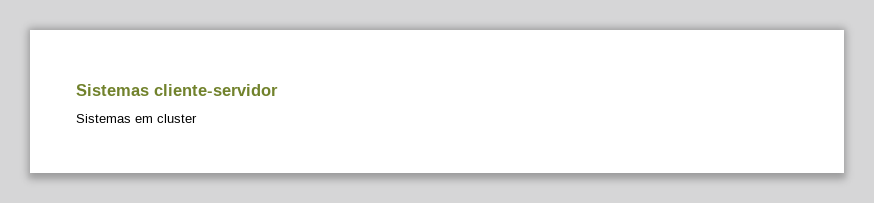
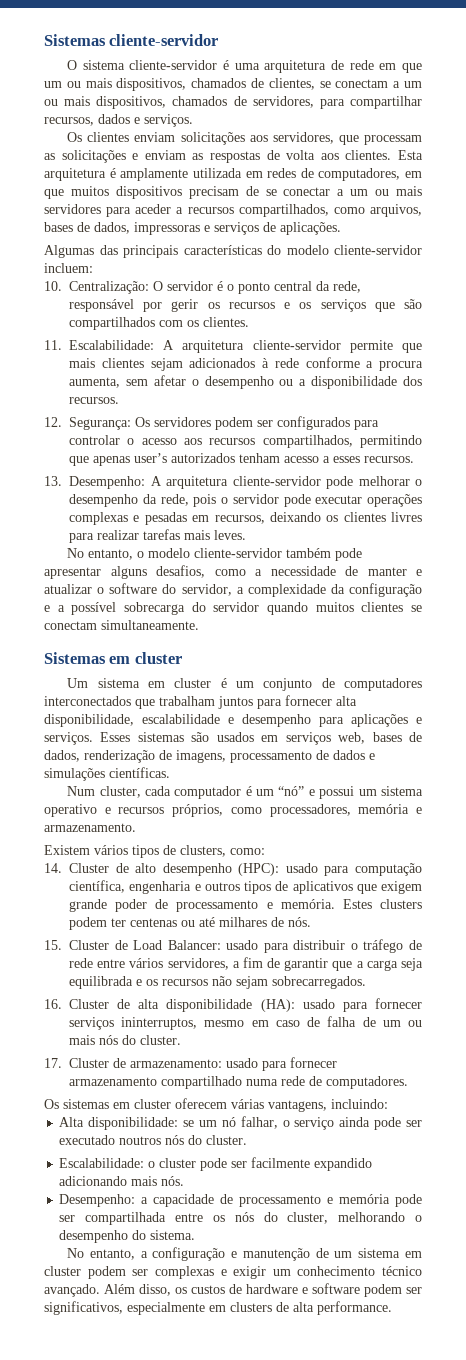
+ O sistema cliente-servidor é uma arquitetura de rede em que um ou mais dispositivos, chamados de clientes, se conectam a um ou mais dispositivos, chamados de servidores, para compartilhar recursos, dados e serviços.
+ Os clientes enviam solicitações aos servidores, que processam as solicitações e enviam as respostas de volta aos clientes. Esta arquitetura é amplamente utilizada em redes de computadores, em que muitos dispositivos precisam de se conectar a um ou mais servidores para aceder a recursos compartilhados, como arquivos, bases de dados, impressoras e serviços de aplicações.
+ Algumas das principais características do modelo cliente-servidor incluem:
+ 10. Centralização: O servidor é o ponto central da rede, responsável por gerir os recursos e os serviços que são compartilhados com os clientes.
+ 11. Escalabilidade: A arquitetura cliente-servidor permite que mais clientes sejam adicionados à rede conforme a procura aumenta, sem afetar o desempenho ou a disponibilidade dos recursos.
+ 12. Segurança: Os servidores podem ser configurados para controlar o acesso aos recursos compartilhados, permitindo que apenas user’s autorizados tenham acesso a esses recursos.
+ 13. Desempenho: A arquitetura cliente-servidor pode melhorar o desempenho da rede, pois o servidor pode executar operações complexas e pesadas em recursos, deixando os clientes livres para realizar tarefas mais leves.
+ No entanto, o modelo cliente-servidor também pode apresentar alguns desafios, como a necessidade de manter e atualizar o software do servidor, a complexidade da configuração e a possível sobrecarga do servidor quando muitos clientes se conectam simultaneamente.
  Sistemas em cluster
+ Um sistema em cluster é um conjunto de computadores interconectados que trabalham juntos para fornecer alta disponibilidade, escalabilidade e desempenho para aplicações e serviços. Esses sistemas são usados em serviços web, bases de dados, renderização de imagens, processamento de dados e simulações científicas.
+ Num cluster, cada computador é um “nó” e possui um sistema operativo e recursos próprios, como processadores, memória e armazenamento.
+ Existem vários tipos de clusters, como:
+ 14. Cluster de alto desempenho (HPC): usado para computação científica, engenharia e outros tipos de aplicativos que exigem grande poder de processamento e memória. Estes clusters podem ter centenas ou até milhares de nós.
+ 15. Cluster de Load Balancer: usado para distribuir o tráfego de rede entre vários servidores, a fim de garantir que a carga seja equilibrada e os recursos não sejam sobrecarregados.
+ 16. Cluster de alta disponibilidade (HA): usado para fornecer serviços ininterruptos, mesmo em caso de falha de um ou mais nós do cluster.
+ 17. Cluster de armazenamento: usado para fornecer armazenamento compartilhado numa rede de computadores.
+ Os sistemas em cluster oferecem várias vantagens, incluindo:
+ Alta disponibilidade: se um nó falhar, o serviço ainda pode ser executado noutros nós do cluster.
+ Escalabilidade: o cluster pode ser facilmente expandido adicionando mais nós.
+ Desempenho: a capacidade de processamento e memória pode ser compartilhada entre os nós do cluster, melhorando o desempenho do sistema.
+ No entanto, a configuração e manutenção de um sistema em cluster podem ser complexas e exigir um conhecimento técnico avançado. Além disso, os custos de hardware e software podem ser significativos, especialmente em clusters de alta performance.

